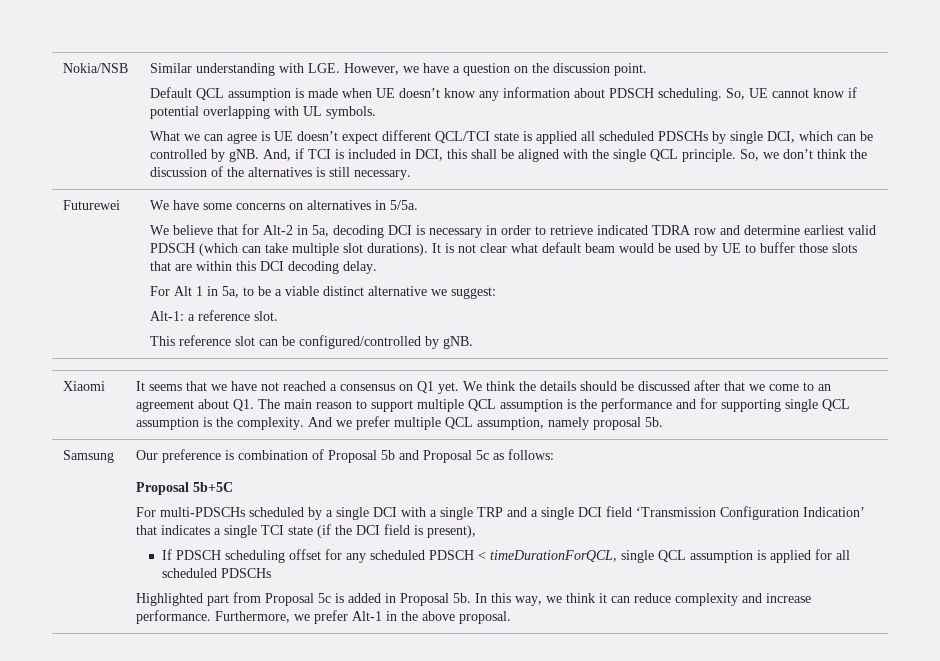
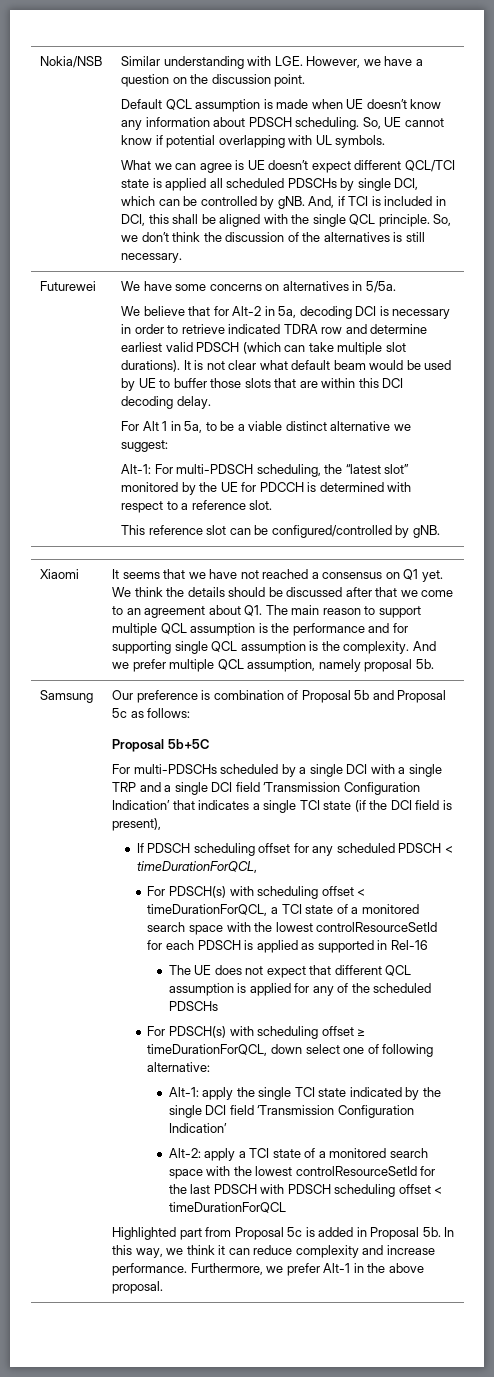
- Alt-1: a reference slot.
+ Alt-1: For multi-PDSCH scheduling, the “latest slot” monitored by the UE for PDCCH is determined with respect to a reference slot.
- If PDSCH scheduling offset for any scheduled PDSCH < timeDurationForQCL, single QCL assumption is applied for all scheduled PDSCHs
+ If PDSCH scheduling offset for any scheduled PDSCH < timeDurationForQCL,
+ For PDSCH(s) with scheduling offset < timeDurationForQCL, a TCI state of a monitored search space with the lowest controlResourceSetId for each PDSCH is applied as supported in Rel-16
+ The UE does not expect that different QCL assumption is applied for any of the scheduled PDSCHs
+ For PDSCH(s) with scheduling offset ≥ timeDurationForQCL, down select one of following alternative:
+ Alt-1: apply the single TCI state indicated by the single DCI field ‘Transmission Configuration Indication’
+ Alt-2: apply a TCI state of a monitored search space with the lowest controlResourceSetId for the last PDSCH with PDSCH scheduling offset < timeDurationForQCL

